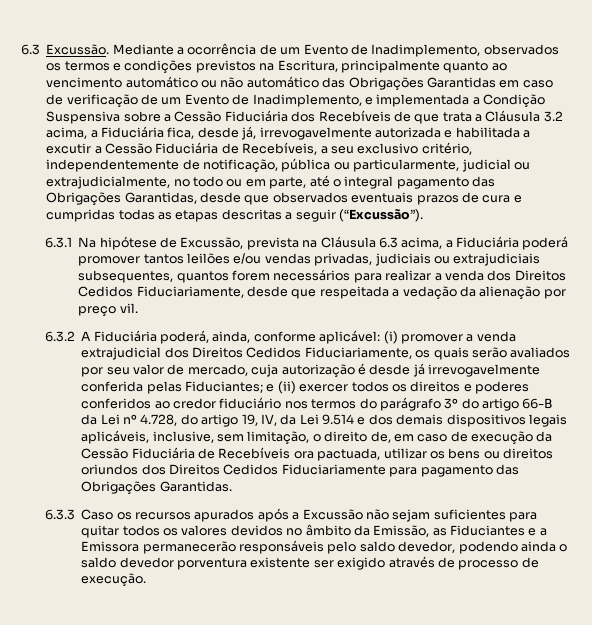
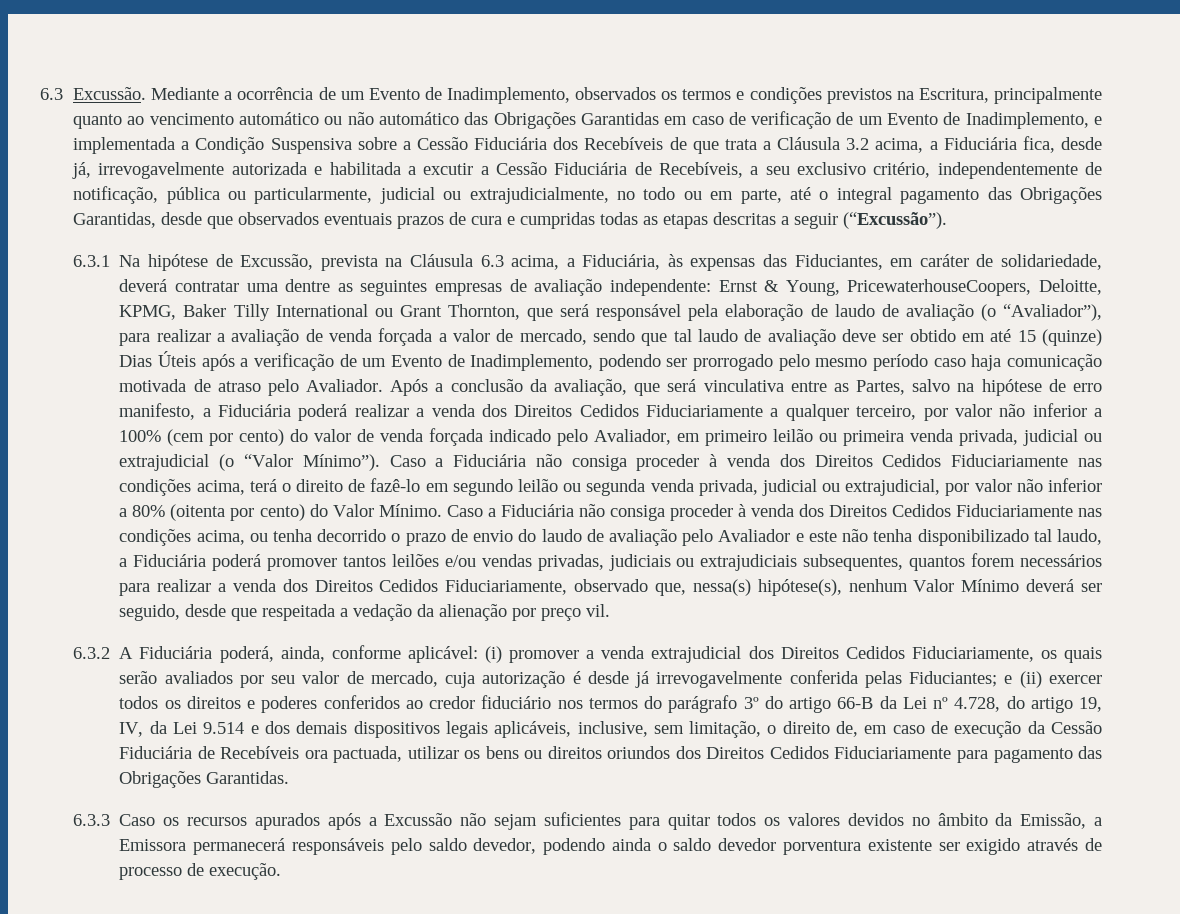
- 6.3.1 Na hipótese de Excussão, prevista na Cláusula 6.3 acima, a Fiduciária poderá promover tantos leilões e/ou vendas privadas, judiciais ou extrajudiciais subsequentes, quantos forem necessários para realizar a venda dos Direitos Cedidos Fiduciariamente, desde que respeitada a vedação da alienação por preço vil.
+ 6.3.1 Na hipótese de Excussão, prevista na Cláusula 6.3 acima, a Fiduciária, às expensas das Fiduciantes, em caráter de solidariedade, deverá contratar uma dentre as seguintes empresas de avaliação independente: Ernst & Young, PricewaterhouseCoopers, Deloitte, KPMG, Baker Tilly International ou Grant Thornton, que será responsável pela elaboração de laudo de avaliação (o “Avaliador”), para realizar a avaliação de venda forçada a valor de mercado, sendo que tal laudo de avaliação deve ser obtido em até 15 (quinze) Dias Úteis após a verificação de um Evento de Inadimplemento, podendo ser prorrogado pelo mesmo período caso haja comunicação motivada de atraso pelo Avaliador. Após a conclusão da avaliação, que será vinculativa entre as Partes, salvo na hipótese de erro manifesto, a Fiduciária poderá realizar a venda dos Direitos Cedidos Fiduciariamente a qualquer terceiro, por valor não inferior a 100% (cem por cento) do valor de venda forçada indicado pelo Avaliador, em primeiro leilão ou primeira venda privada, judicial ou extrajudicial (o “Valor Mínimo”). Caso a Fiduciária não consiga proceder à venda dos Direitos Cedidos Fiduciariamente nas condições acima, terá o direito de fazê-lo em segundo leilão ou segunda venda privada, judicial ou extrajudicial, por valor não inferior a 80% (oitenta por cento) do Valor Mínimo. Caso a Fiduciária não consiga proceder à venda dos Direitos Cedidos Fiduciariamente nas condições acima, ou tenha decorrido o prazo de envio do laudo de avaliação pelo Avaliador e este não tenha disponibilizado tal laudo, a Fiduciária poderá promover tantos leilões e/ou vendas privadas, judiciais ou extrajudiciais subsequentes, quantos forem necessários para realizar a venda dos Direitos Cedidos Fiduciariamente, observado que, nessa(s) hipótese(s), nenhum Valor Mínimo deverá ser seguido, desde que respeitada a vedação da alienação por preço vil.
- 6.3.3 Caso os recursos apurados após a Excussão não sejam suficientes para quitar todos os valores devidos no âmbito da Emissão, as Fiduciantes e a Emissora permanecerão responsáveis pelo saldo devedor, podendo ainda o saldo devedor porventura existente ser exigido através de processo de execução.
+ 6.3.3 Caso os recursos apurados após a Excussão não sejam suficientes para quitar todos os valores devidos no âmbito da Emissão, a Emissora permanecerá responsáveis pelo saldo devedor, podendo ainda o saldo devedor porventura existente ser exigido através de processo de execução.

